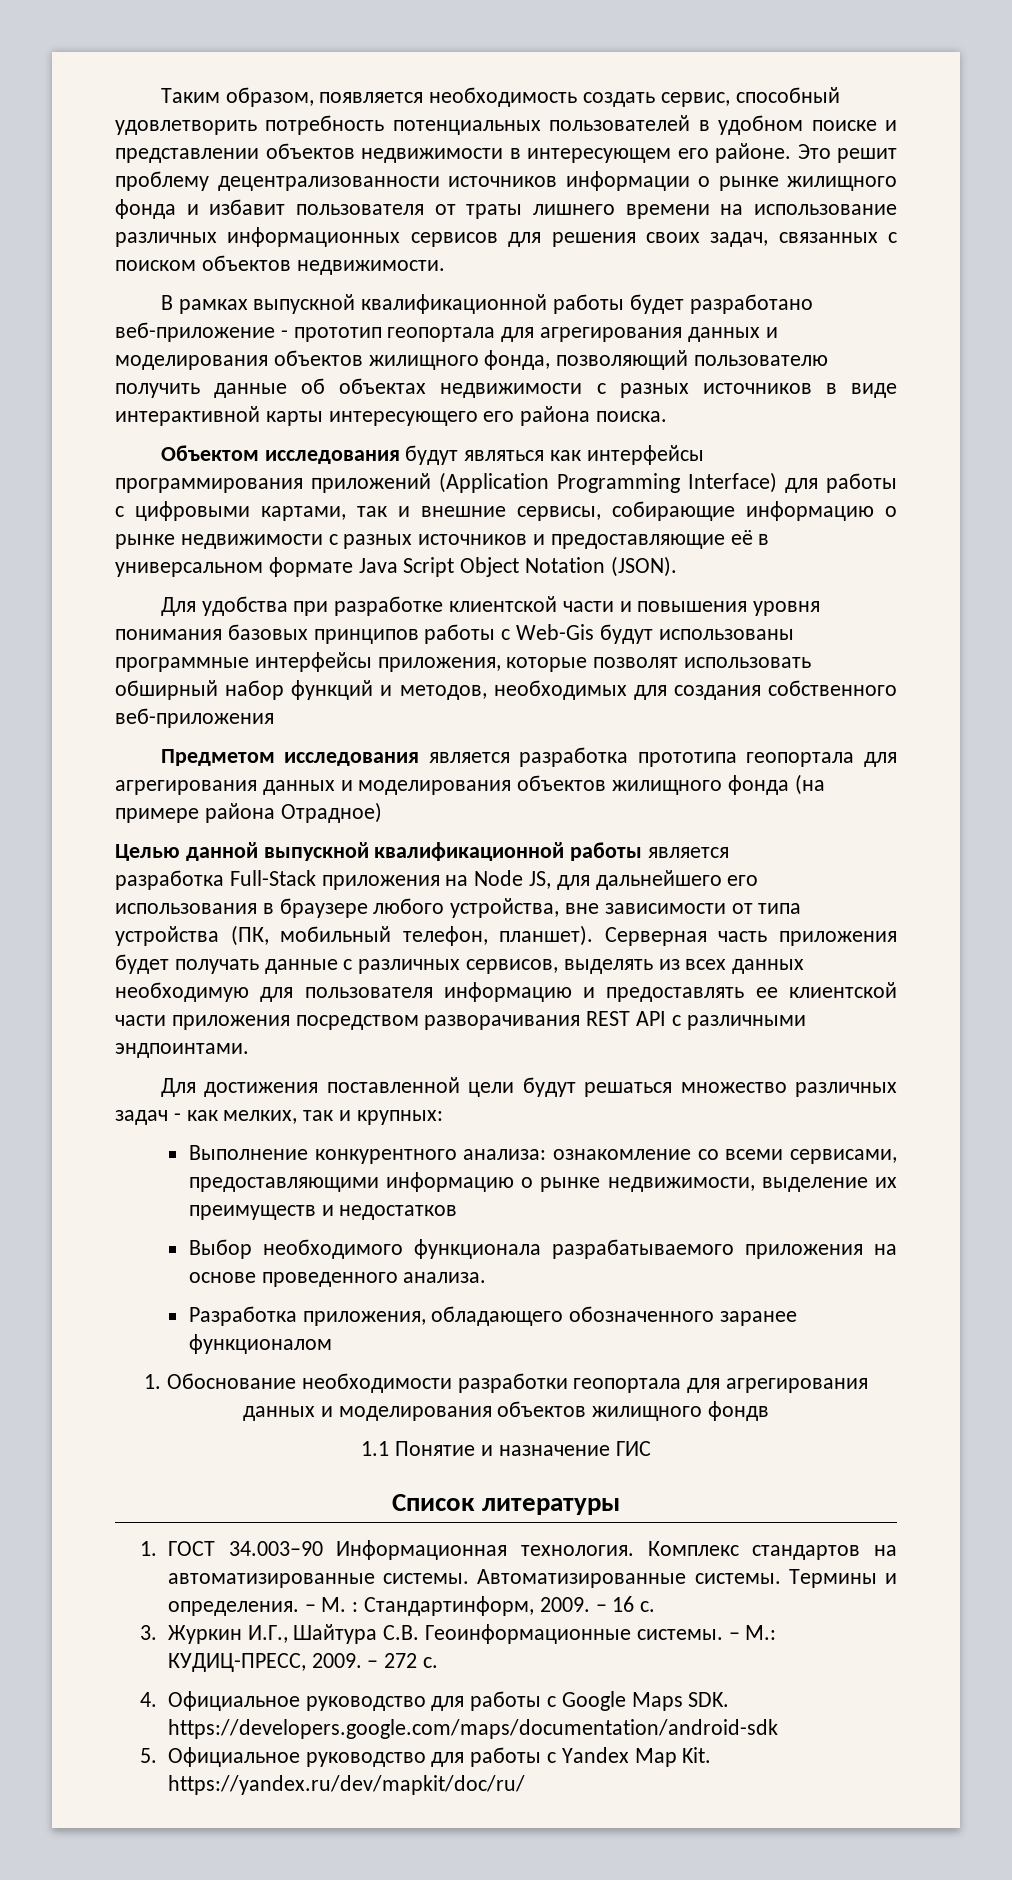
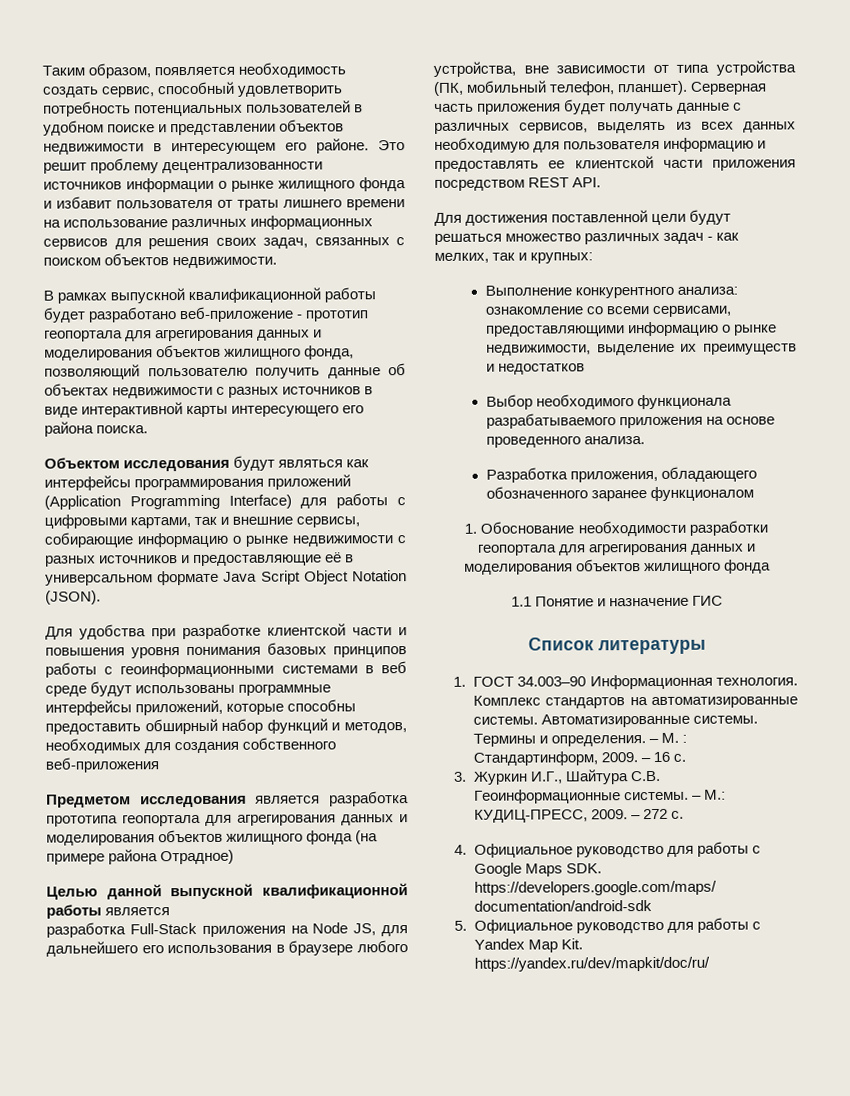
- Для удобства при разработке клиентской части и повышения уровня понимания базовых принципов работы с Web-Gis будут использованы программные интерфейсы приложения, которые позволят использовать обширный набор функций и методов, необходимых для создания собственного веб-приложения
+ Для удобства при разработке клиентской части и повышения уровня понимания базовых принципов работы с геоинформационными системами в веб среде будут использованы программные интерфейсы приложений, которые способны предоставить обширный набор функций и методов, необходимых для создания собственного веб-приложения
- Серверная часть приложения будет получать данные с различных сервисов, выделять из всех данных необходимую для пользователя информацию и предоставлять ее клиентской части приложения посредством разворачивания REST API с различными эндпоинтами.
+ Серверная часть приложения будет получать данные с различных сервисов, выделять из всех данных необходимую для пользователя информацию и предоставлять ее клиентской части приложения посредством REST API.
- 1. Обоснование необходимости разработки геопортала для агрегирования данных и моделирования объектов жилищного фондв
+ 1. Обоснование необходимости разработки геопортала для агрегирования данных и моделирования объектов жилищного фонда

